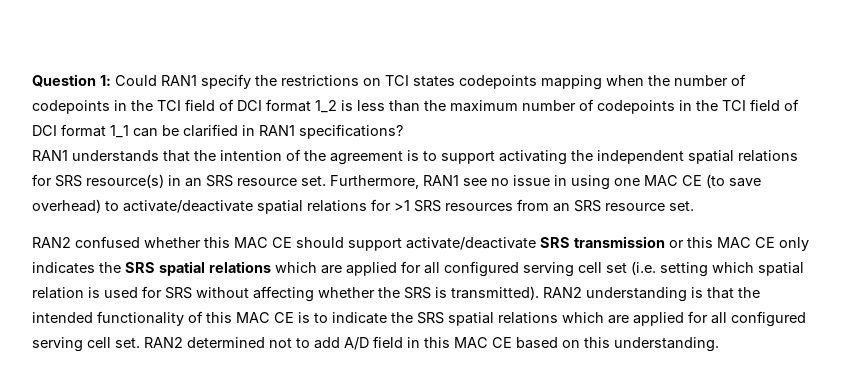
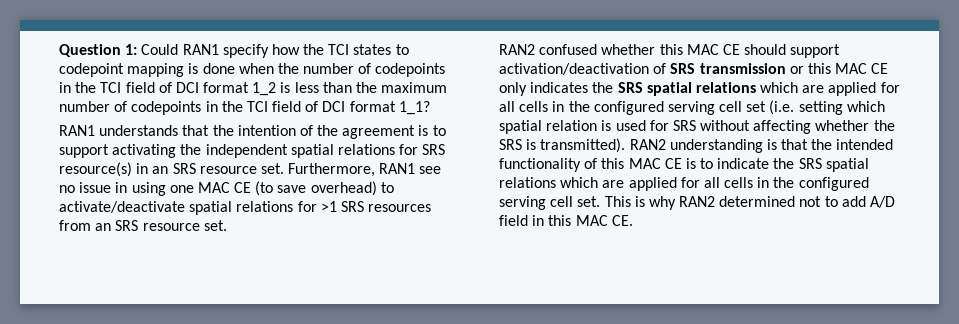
- Question 1: Could RAN1 specify the restrictions on TCI states codepoints mapping when the number of codepoints in the TCI field of DCI format 1_2 is less than the maximum number of codepoints in the TCI field of DCI format 1_1 can be clarified in RAN1 specifications?
+ Question 1: Could RAN1 specify how the TCI states to codepoint mapping is done when the number of codepoints in the TCI field of DCI format 1_2 is less than the maximum number of codepoints in the TCI field of DCI format 1_1?
- RAN2 confused whether this MAC CE should support activate/deactivate SRS transmission or this MAC CE only indicates the SRS spatial relations which are applied for all configured serving cell set (i.e. setting which spatial relation is used for SRS without affecting whether the SRS is transmitted).
+ RAN2 confused whether this MAC CE should support activation/deactivation of SRS transmission or this MAC CE only indicates the SRS spatial relations which are applied for all cells in the configured serving cell set (i.e. setting which spatial relation is used for SRS without affecting whether the SRS is transmitted).
- RAN2 understanding is that the intended functionality of this MAC CE is to indicate the SRS spatial relations which are applied for all configured serving cell set.
+ RAN2 understanding is that the intended functionality of this MAC CE is to indicate the SRS spatial relations which are applied for all cells in the configured serving cell set.
- RAN2 determined not to add A/D field in this MAC CE based on this understanding.
+ This is why RAN2 determined not to add A/D field in this MAC CE.

